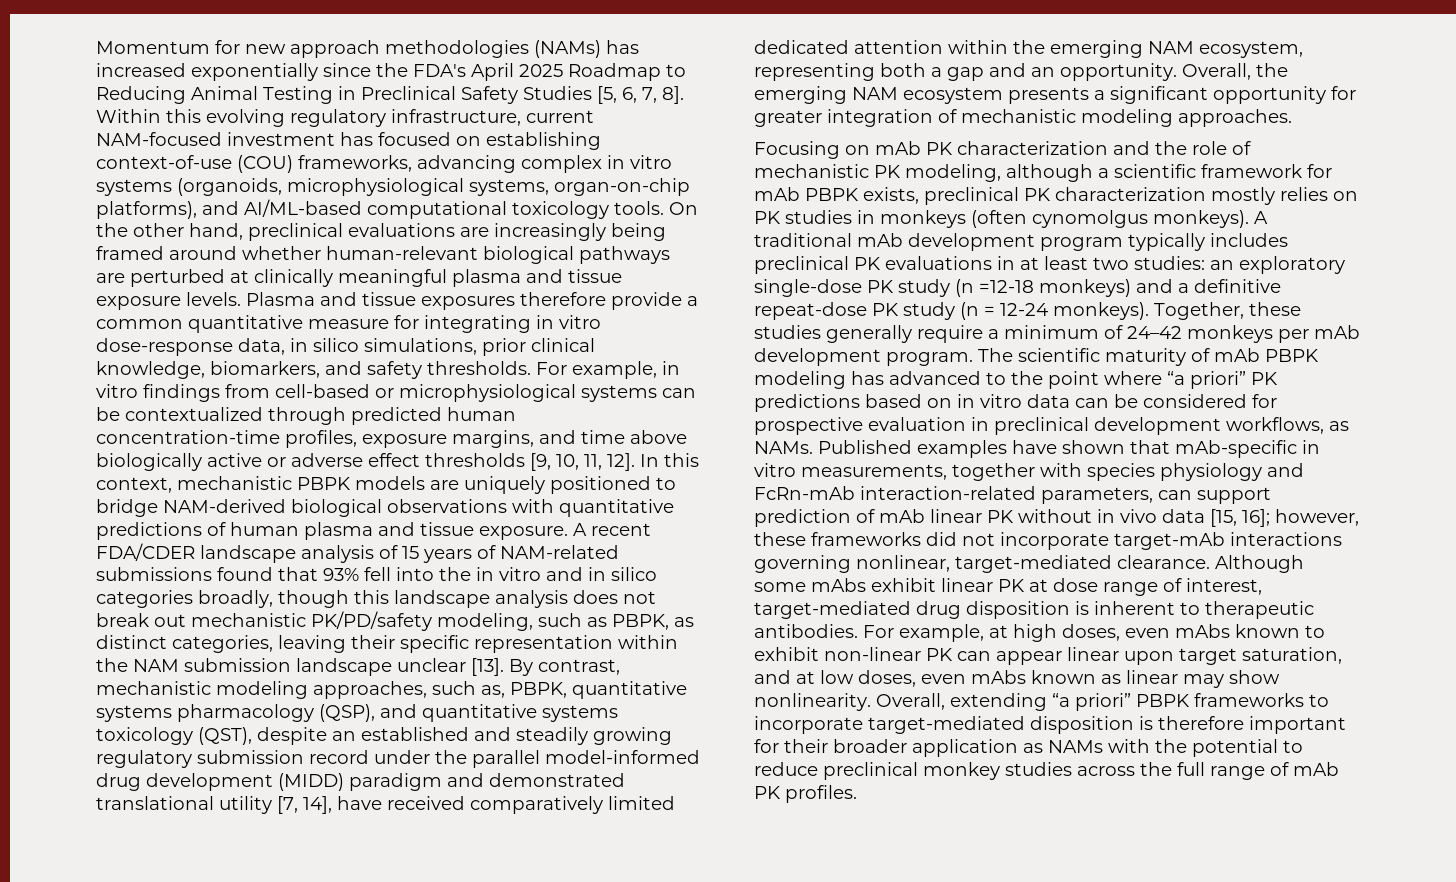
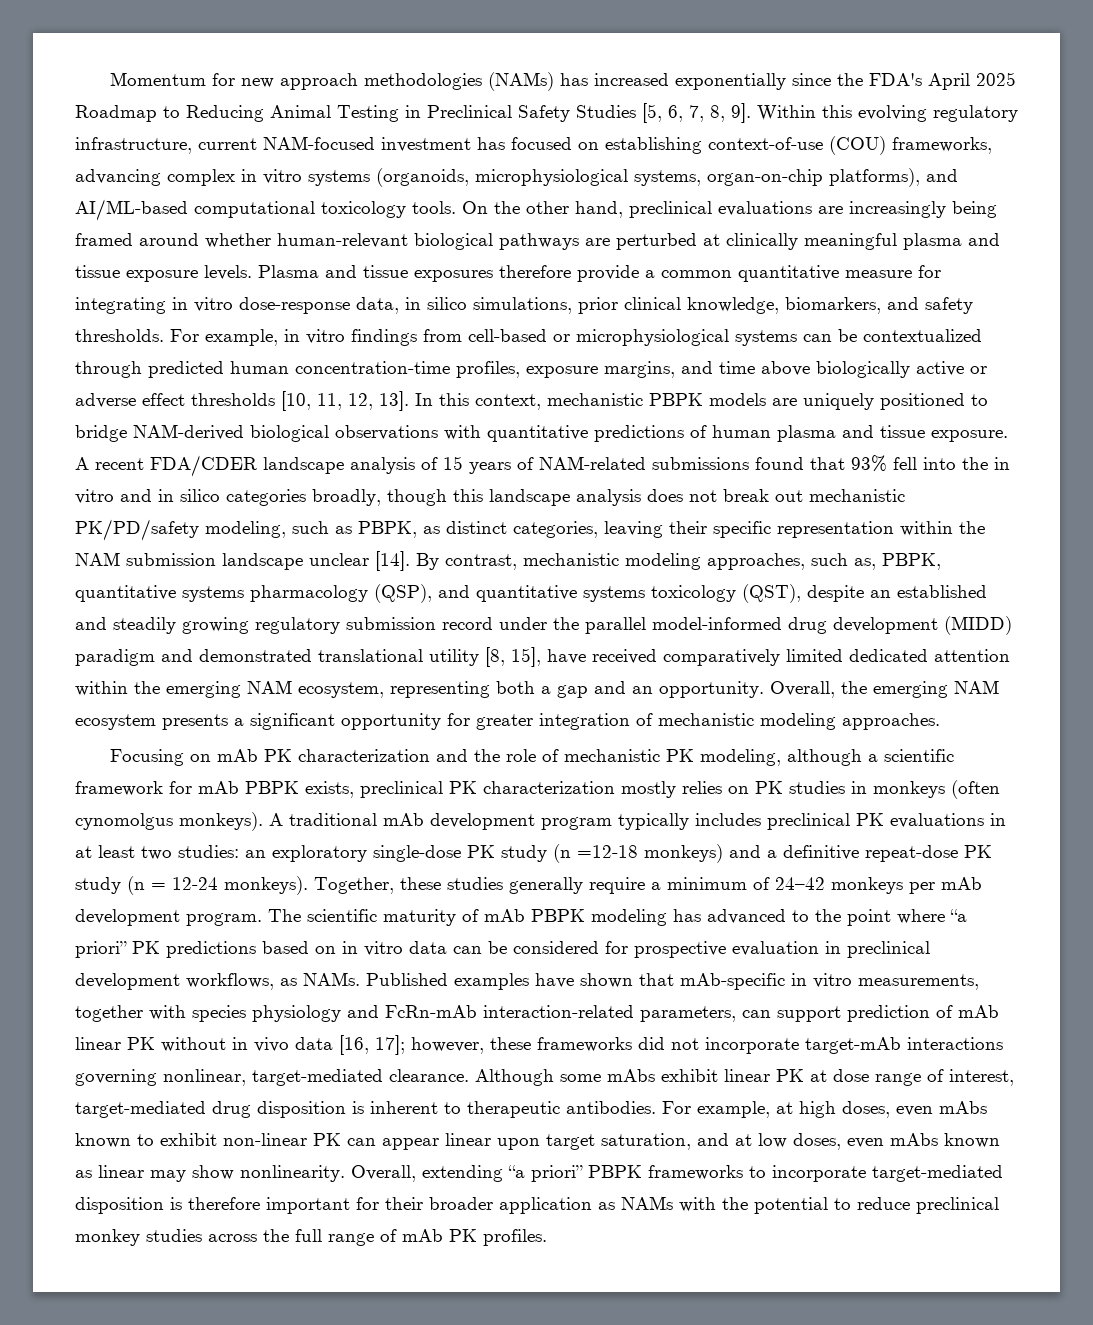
- Momentum for new approach methodologies (NAMs) has increased exponentially since the FDA's April 2025 Roadmap to Reducing Animal Testing in Preclinical Safety Studies [5, 6, 7, 8].
+ Momentum for new approach methodologies (NAMs) has increased exponentially since the FDA's April 2025 Roadmap to Reducing Animal Testing in Preclinical Safety Studies [5, 6, 7, 8, 9].
- For example, in vitro findings from cell-based or microphysiological systems can be contextualized through predicted human concentration-time profiles, exposure margins, and time above biologically active or adverse effect thresholds [9, 10, 11, 12].
+ For example, in vitro findings from cell-based or microphysiological systems can be contextualized through predicted human concentration-time profiles, exposure margins, and time above biologically active or adverse effect thresholds [10, 11, 12, 13].
- A recent FDA/CDER landscape analysis of 15 years of NAM-related submissions found that 93% fell into the in vitro and in silico categories broadly, though this landscape analysis does not break out mechanistic PK/PD/safety modeling, such as PBPK, as distinct categories, leaving their specific representation within the NAM submission landscape unclear [13].
+ A recent FDA/CDER landscape analysis of 15 years of NAM-related submissions found that 93% fell into the in vitro and in silico categories broadly, though this landscape analysis does not break out mechanistic PK/PD/safety modeling, such as PBPK, as distinct categories, leaving their specific representation within the NAM submission landscape unclear [14].
- By contrast, mechanistic modeling approaches, such as, PBPK, quantitative systems pharmacology (QSP), and quantitative systems toxicology (QST), despite an established and steadily growing regulatory submission record under the parallel model-informed drug development (MIDD) paradigm and demonstrated translational utility [7, 14], have received comparatively limited dedicated attention within the emerging NAM ecosystem, representing both a gap and an opportunity.
+ By contrast, mechanistic modeling approaches, such as, PBPK, quantitative systems pharmacology (QSP), and quantitative systems toxicology (QST), despite an established and steadily growing regulatory submission record under the parallel model-informed drug development (MIDD) paradigm and demonstrated translational utility [8, 15], have received comparatively limited dedicated attention within the emerging NAM ecosystem, representing both a gap and an opportunity.
- Published examples have shown that mAb-specific in vitro measurements, together with species physiology and FcRn-mAb interaction-related parameters, can support prediction of mAb linear PK without in vivo data [15, 16]; however, these frameworks did not incorporate target-mAb interactions governing nonlinear, target-mediated clearance.
+ Published examples have shown that mAb-specific in vitro measurements, together with species physiology and FcRn-mAb interaction-related parameters, can support prediction of mAb linear PK without in vivo data [16, 17]; however, these frameworks did not incorporate target-mAb interactions governing nonlinear, target-mediated clearance.

